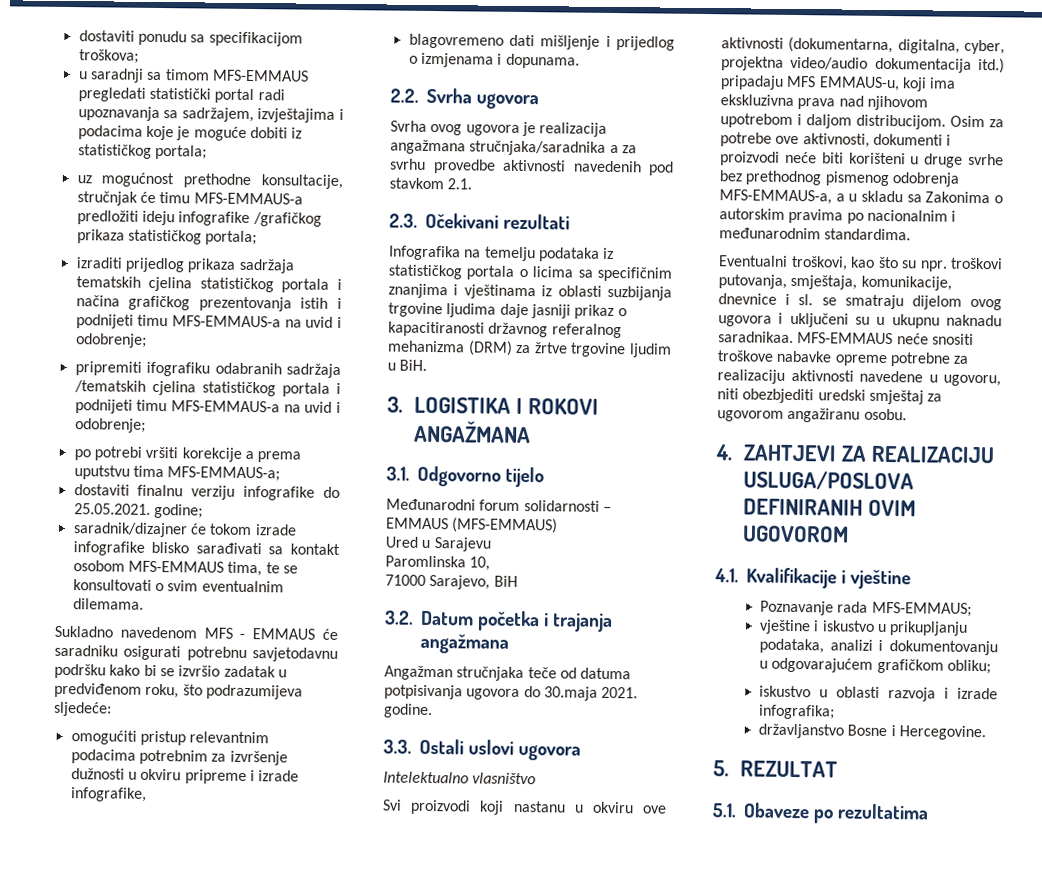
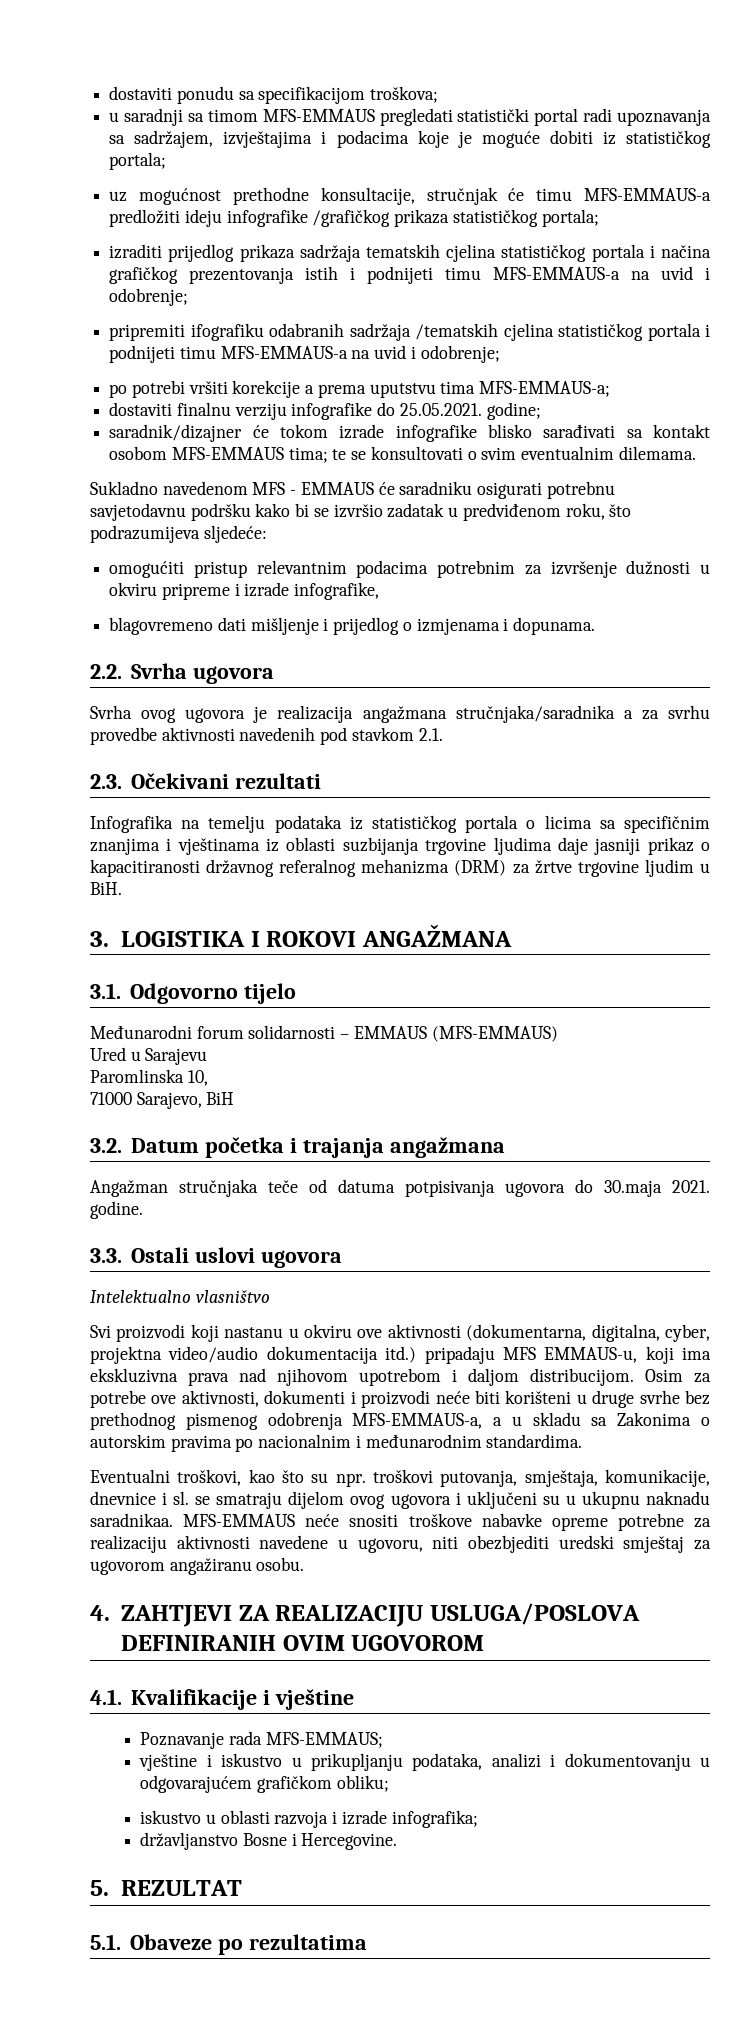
- saradnik/dizajner će tokom izrade infografike blisko sarađivati sa kontakt osobom MFS-EMMAUS tima, te se konsultovati o svim eventualnim dilemama.
+ saradnik/dizajner će tokom izrade infografike blisko sarađivati sa kontakt osobom MFS-EMMAUS tima; te se konsultovati o svim eventualnim dilemama.

